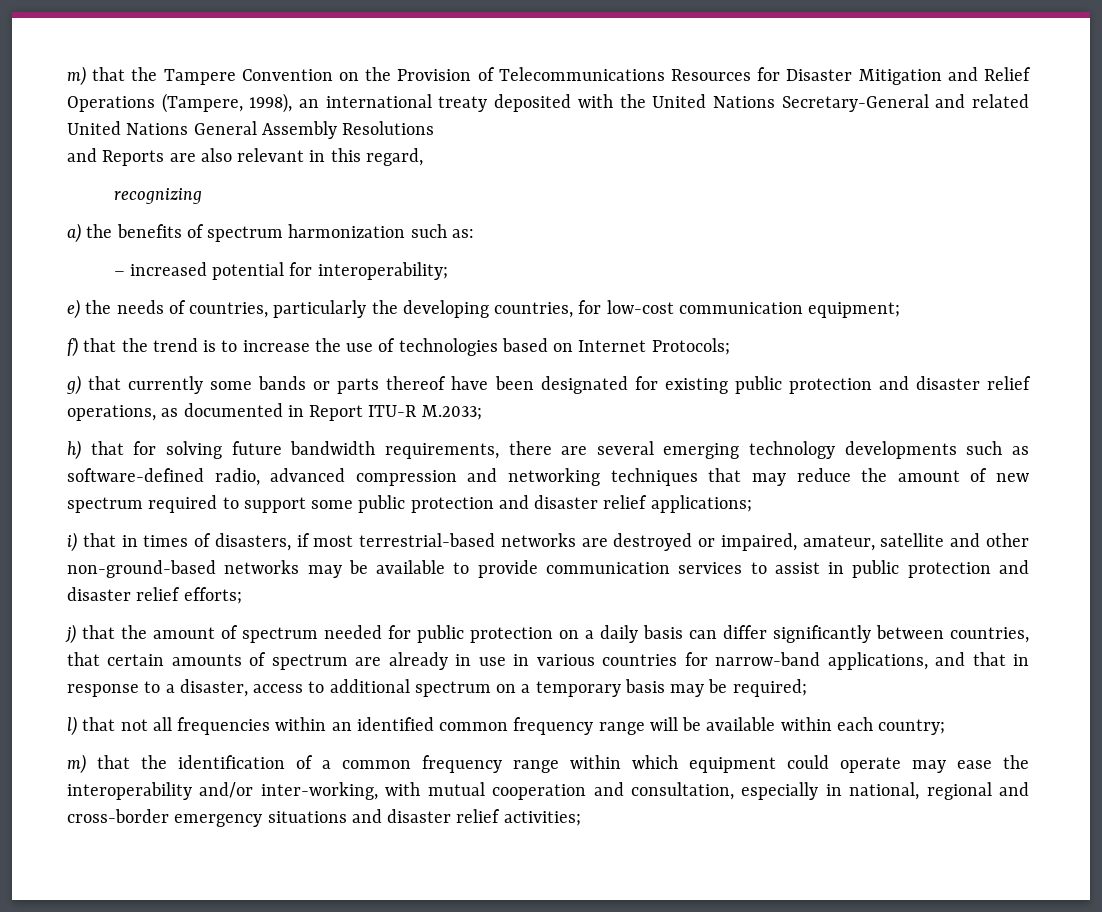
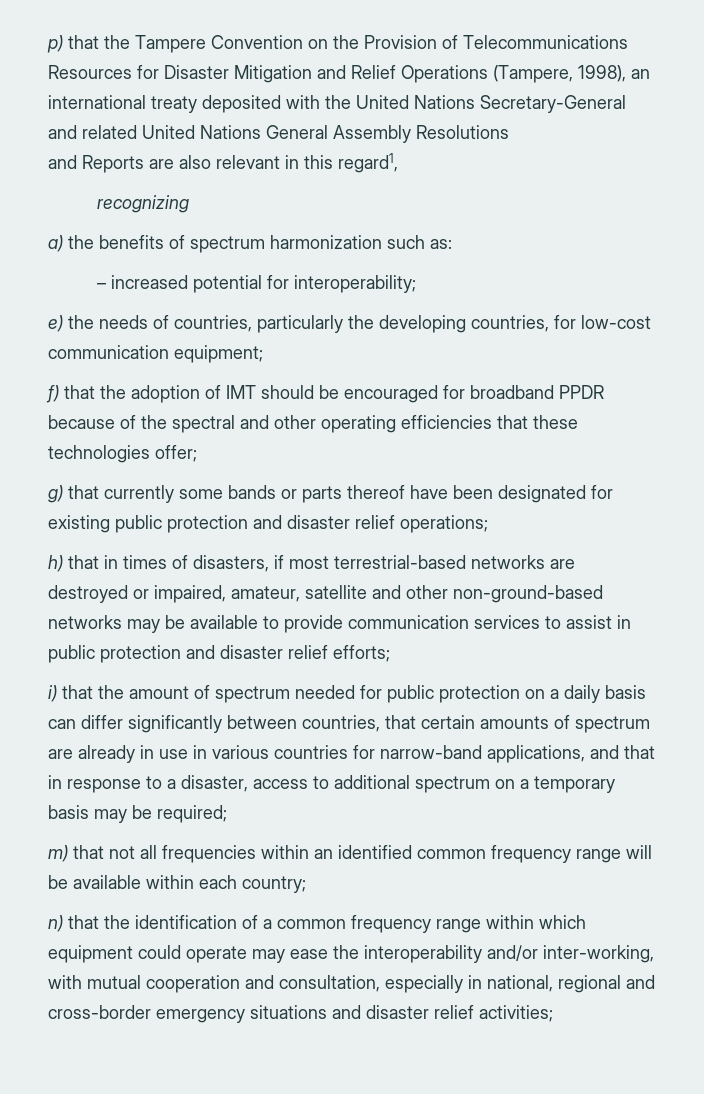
- m) that the Tampere Convention on the Provision of Telecommunications Resources for Disaster Mitigation and Relief Operations (Tampere, 1998), an international treaty deposited with the United Nations Secretary-General and related United Nations General Assembly Resolutions
+ p) that the Tampere Convention on the Provision of Telecommunications Resources for Disaster Mitigation and Relief Operations (Tampere, 1998), an international treaty deposited with the United Nations Secretary-General and related United Nations General Assembly Resolutions
- and Reports are also relevant in this regard,
+ and Reports are also relevant in this regard1,
- f) that the trend is to increase the use of technologies based on Internet Protocols;
+ f) that the adoption of IMT should be encouraged for broadband PPDR because of the spectral and other operating efficiencies that these technologies offer;
- g) that currently some bands or parts thereof have been designated for existing public protection and disaster relief operations, as documented in Report ITU-R M.2033;
- h) that for solving future bandwidth requirements, there are several emerging technology developments such as software-defined radio, advanced compression and networking techniques that may reduce the amount of new spectrum required to support some public protection and disaster relief applications;
- i) that in times of disasters, if most terrestrial-based networks are destroyed or impaired, amateur, satellite and other non-ground-based networks may be available to provide communication services to assist in public protection and disaster relief efforts;
+ g) that currently some bands or parts thereof have been designated for existing public protection and disaster relief operations;
+ h) that in times of disasters, if most terrestrial-based networks are destroyed or impaired, amateur, satellite and other non-ground-based networks may be available to provide communication services to assist in public protection and disaster relief efforts;
- j) that the amount of spectrum needed for public protection on a daily basis can differ significantly between countries, that certain amounts of spectrum are already in use in various countries for narrow-band applications, and that in response to a disaster, access to additional spectrum on a temporary basis may be required;
+ i) that the amount of spectrum needed for public protection on a daily basis can differ significantly between countries, that certain amounts of spectrum are already in use in various countries for narrow-band applications, and that in response to a disaster, access to additional spectrum on a temporary basis may be required;
- l) that not all frequencies within an identified common frequency range will be available within each country;
+ m) that not all frequencies within an identified common frequency range will be available within each country;
- m) that the identification of a common frequency range within which equipment could operate may ease the interoperability and/or inter-working, with mutual cooperation and consultation, especially in national, regional and cross-border emergency situations and disaster relief activities;
+ n) that the identification of a common frequency range within which equipment could operate may ease the interoperability and/or inter-working, with mutual cooperation and consultation, especially in national, regional and cross-border emergency situations and disaster relief activities;

